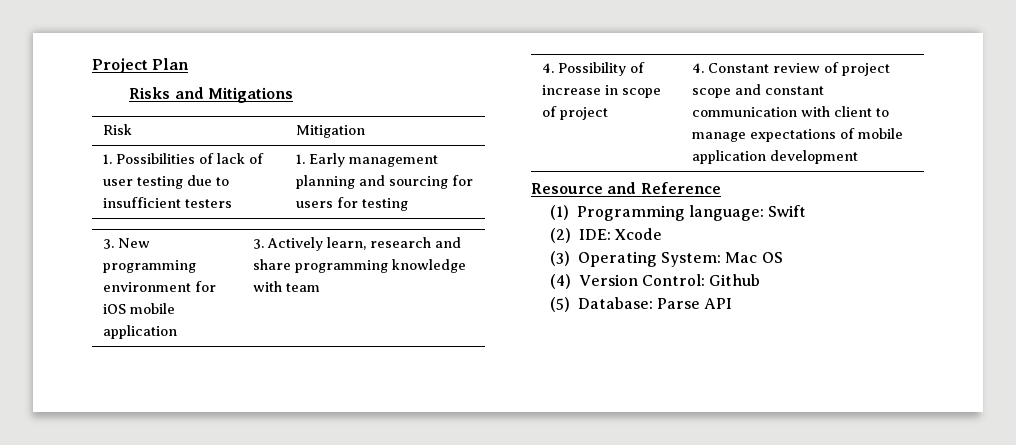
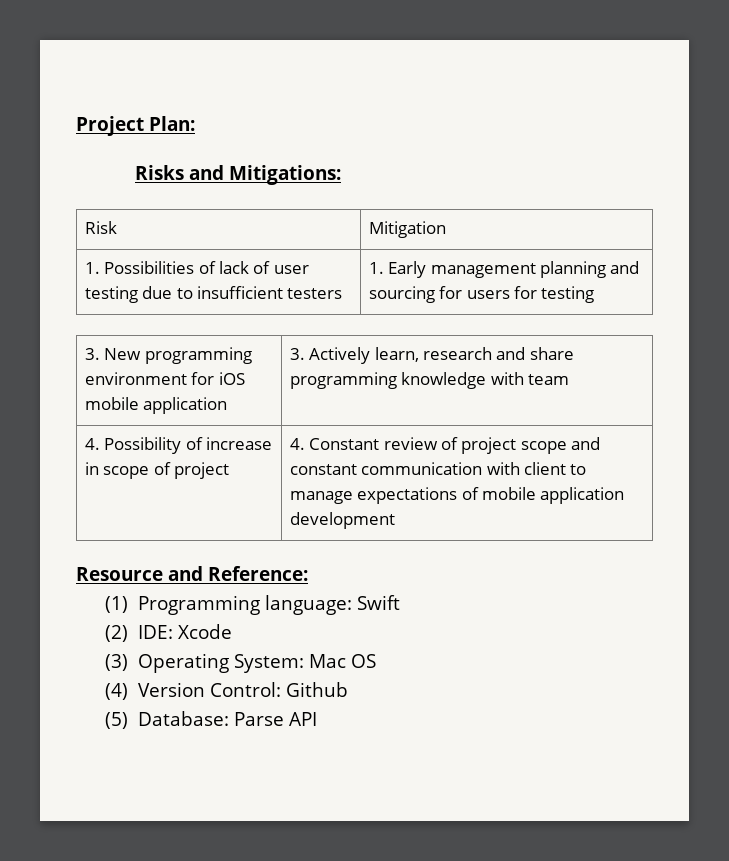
- Project Plan
+ Project Plan:
- Risks and Mitigations
+ Risks and Mitigations:
- Resource and Reference
+ Resource and Reference:

